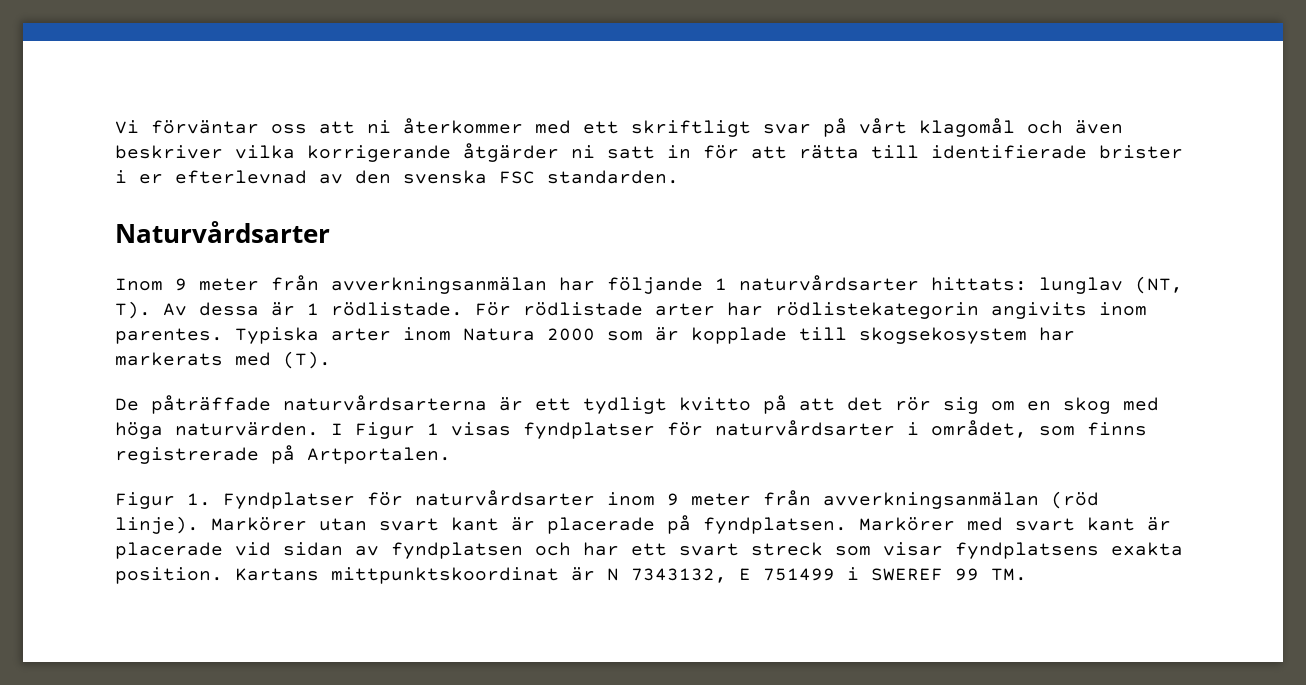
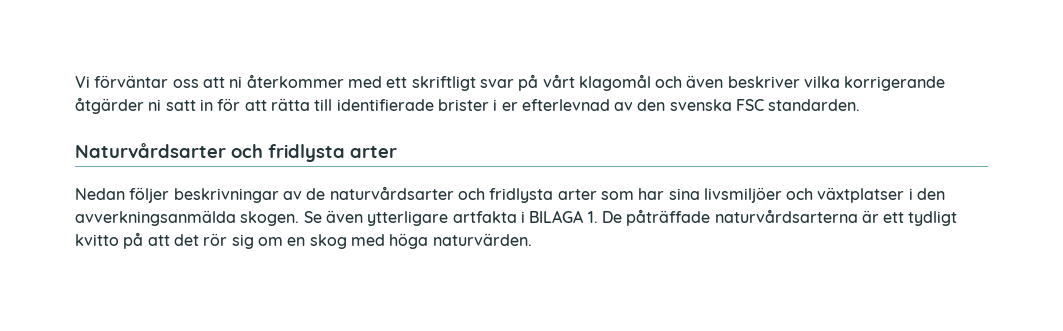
- Naturvårdsarter
- Inom 9 meter från avverkningsanmälan har följande 1 naturvårdsarter hittats: lunglav (NT, T). Av dessa är 1 rödlistade. För rödlistade arter har rödlistekategorin angivits inom parentes. Typiska arter inom Natura 2000 som är kopplade till skogsekosystem har markerats med (T).
- De påträffade naturvårdsarterna är ett tydligt kvitto på att det rör sig om en skog med höga naturvärden. I Figur 1 visas fyndplatser för naturvårdsarter i området, som finns registrerade på Artportalen.
- Figur 1. Fyndplatser för naturvårdsarter inom 9 meter från avverkningsanmälan (röd linje). Markörer utan svart kant är placerade på fyndplatsen. Markörer med svart kant är placerade vid sidan av fyndplatsen och har ett svart streck som visar fyndplatsens exakta position. Kartans mittpunktskoordinat är N 7343132, E 751499 i SWEREF 99 TM.
+ Naturvårdsarter och fridlysta arter
+ Nedan följer beskrivningar av de naturvårdsarter och fridlysta arter som har sina livsmiljöer och växtplatser i den avverkningsanmälda skogen. Se även ytterligare artfakta i BILAGA 1. De påträffade naturvårdsarterna är ett tydligt kvitto på att det rör sig om en skog med höga naturvärden.

